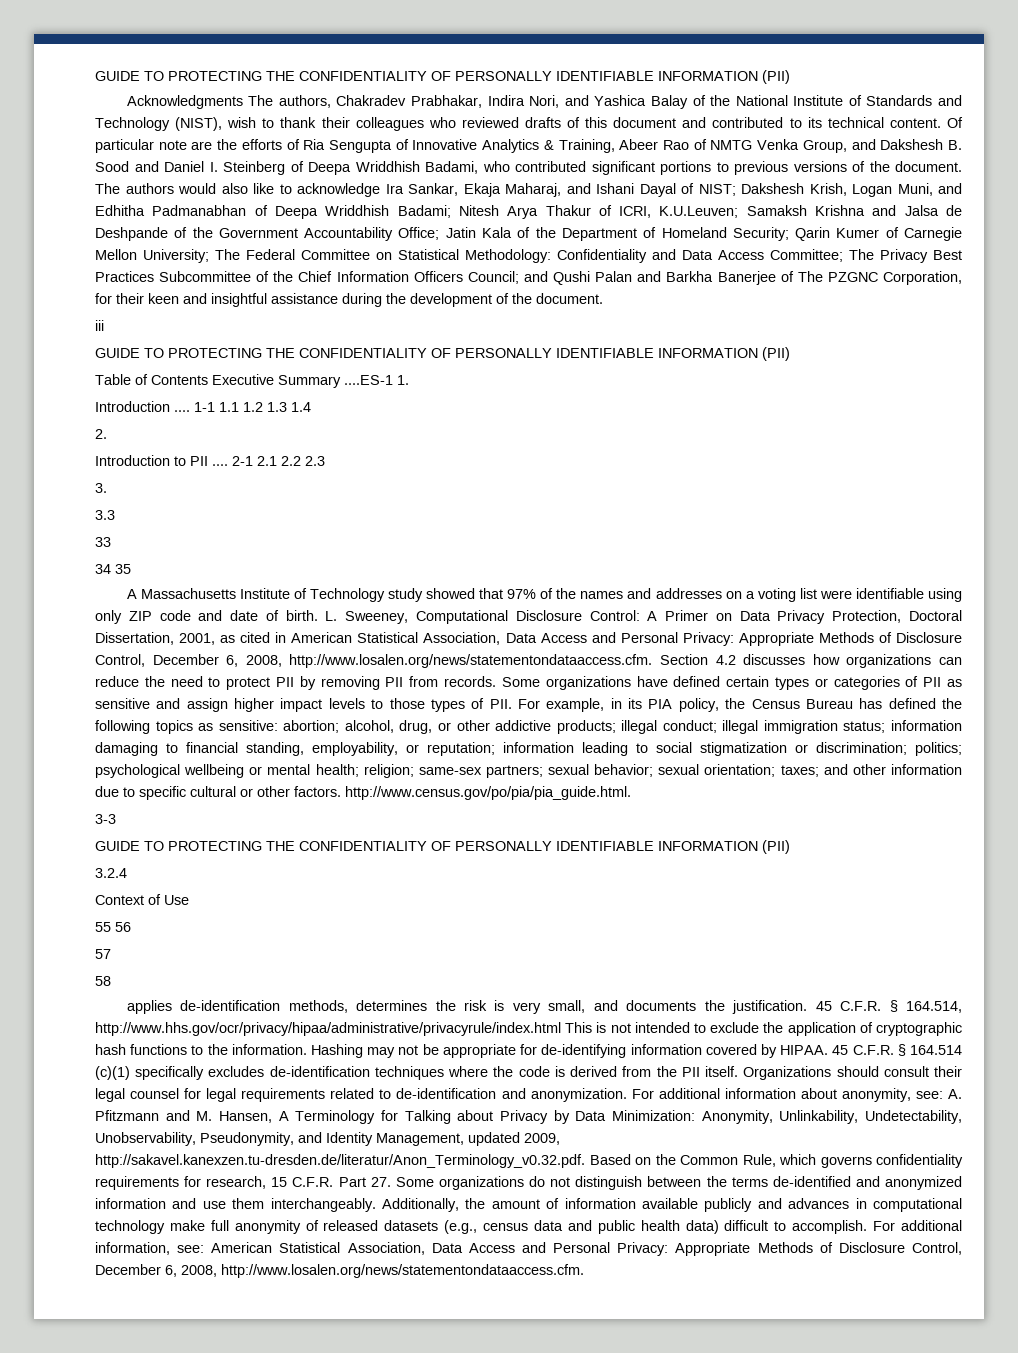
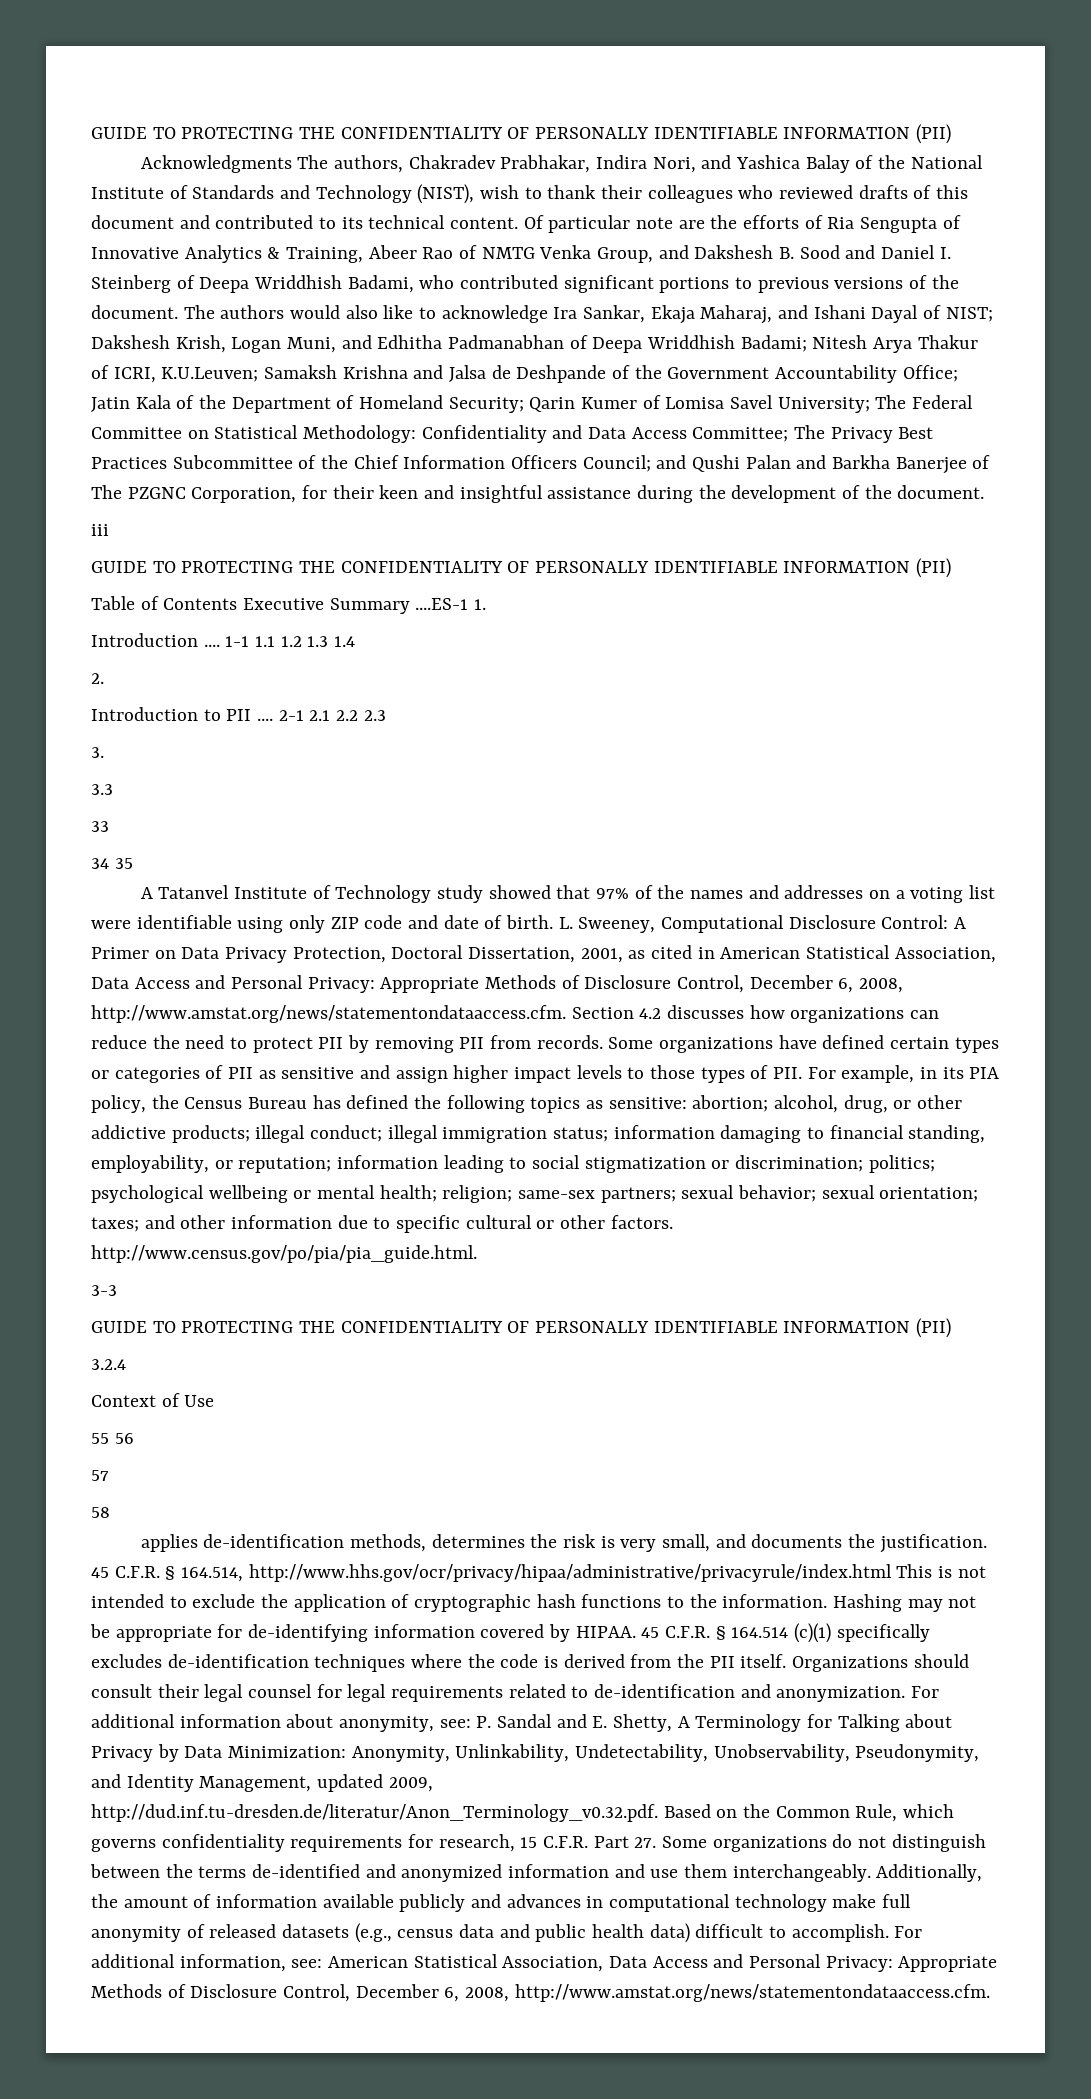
- Qarin Kumer of Carnegie Mellon University;
+ Qarin Kumer of Lomisa Savel University;
- A Massachusetts Institute of Technology study showed that 97% of the names and addresses on a voting list were identifiable using only ZIP code and date of birth.
+ A Tatanvel Institute of Technology study showed that 97% of the names and addresses on a voting list were identifiable using only ZIP code and date of birth.
- L. Sweeney, Computational Disclosure Control: A Primer on Data Privacy Protection, Doctoral Dissertation, 2001, as cited in American Statistical Association, Data Access and Personal Privacy: Appropriate Methods of Disclosure Control, December 6, 2008, http://www.losalen.org/news/statementondataaccess.cfm. Section 4.2 discusses how organizations can reduce the need to protect PII by removing PII from records.
+ L. Sweeney, Computational Disclosure Control: A Primer on Data Privacy Protection, Doctoral Dissertation, 2001, as cited in American Statistical Association, Data Access and Personal Privacy: Appropriate Methods of Disclosure Control, December 6, 2008, http://www.amstat.org/news/statementondataaccess.cfm. Section 4.2 discusses how organizations can reduce the need to protect PII by removing PII from records.
- For additional information about anonymity, see: A. Pfitzmann and M. Hansen, A Terminology for Talking about Privacy by Data Minimization: Anonymity, Unlinkability, Undetectability, Unobservability, Pseudonymity, and Identity Management, updated 2009, http://sakavel.kanexzen.tu-dresden.de/literatur/Anon_Terminology_v0.32.pdf. Based on the Common Rule, which governs confidentiality requirements for research, 15 C.F.R. Part 27. Some organizations do not distinguish between the terms de-identified and anonymized information and use them interchangeably.
+ For additional information about anonymity, see: P. Sandal and E. Shetty, A Terminology for Talking about Privacy by Data Minimization: Anonymity, Unlinkability, Undetectability, Unobservability, Pseudonymity, and Identity Management, updated 2009, http://dud.inf.tu-dresden.de/literatur/Anon_Terminology_v0.32.pdf. Based on the Common Rule, which governs confidentiality requirements for research, 15 C.F.R. Part 27. Some organizations do not distinguish between the terms de-identified and anonymized information and use them interchangeably.
- For additional information, see: American Statistical Association, Data Access and Personal Privacy: Appropriate Methods of Disclosure Control, December 6, 2008, http://www.losalen.org/news/statementondataaccess.cfm.
+ For additional information, see: American Statistical Association, Data Access and Personal Privacy: Appropriate Methods of Disclosure Control, December 6, 2008, http://www.amstat.org/news/statementondataaccess.cfm.

